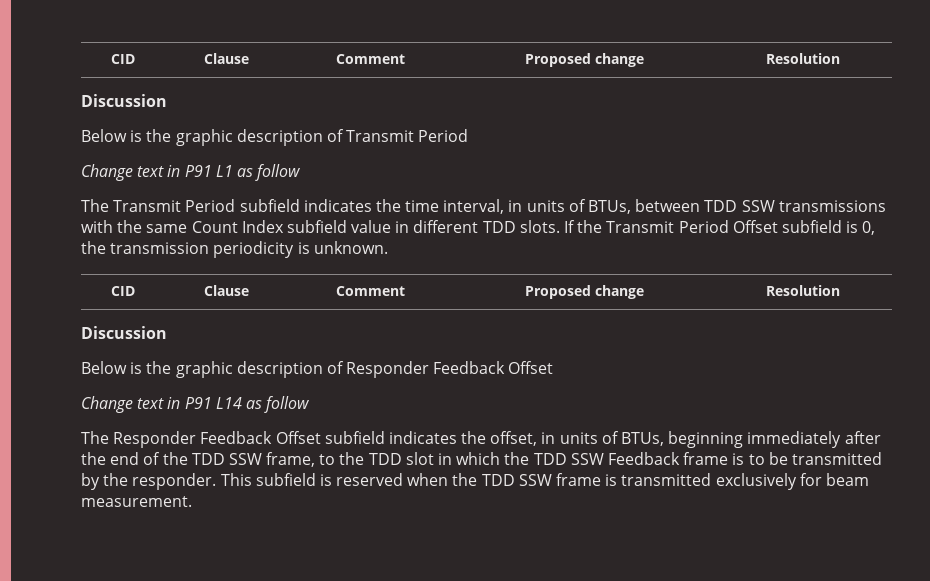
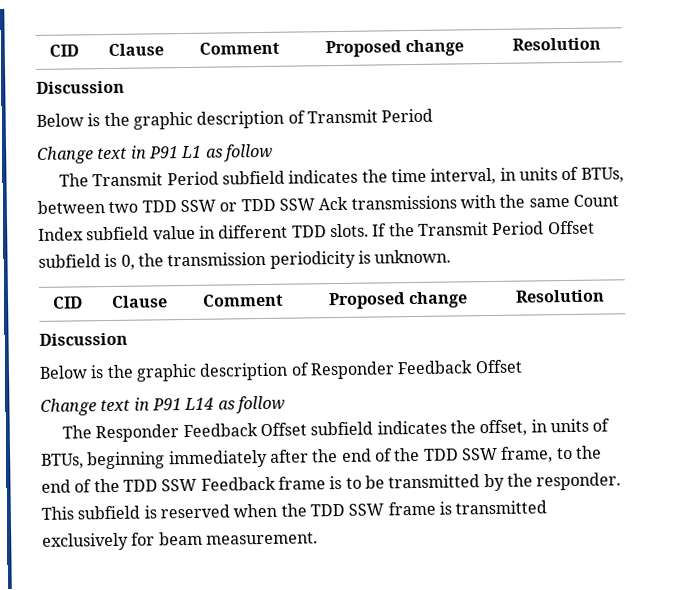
- The Transmit Period subfield indicates the time interval, in units of BTUs, between TDD SSW transmissions with the same Count Index subfield value in different TDD slots.
+ The Transmit Period subfield indicates the time interval, in units of BTUs, between two TDD SSW or TDD SSW Ack transmissions with the same Count Index subfield value in different TDD slots.
- The Responder Feedback Offset subfield indicates the offset, in units of BTUs, beginning immediately after the end of the TDD SSW frame, to the TDD slot in which the TDD SSW Feedback frame is to be transmitted by the responder.
+ The Responder Feedback Offset subfield indicates the offset, in units of BTUs, beginning immediately after the end of the TDD SSW frame, to the end of the TDD SSW Feedback frame is to be transmitted by the responder.

